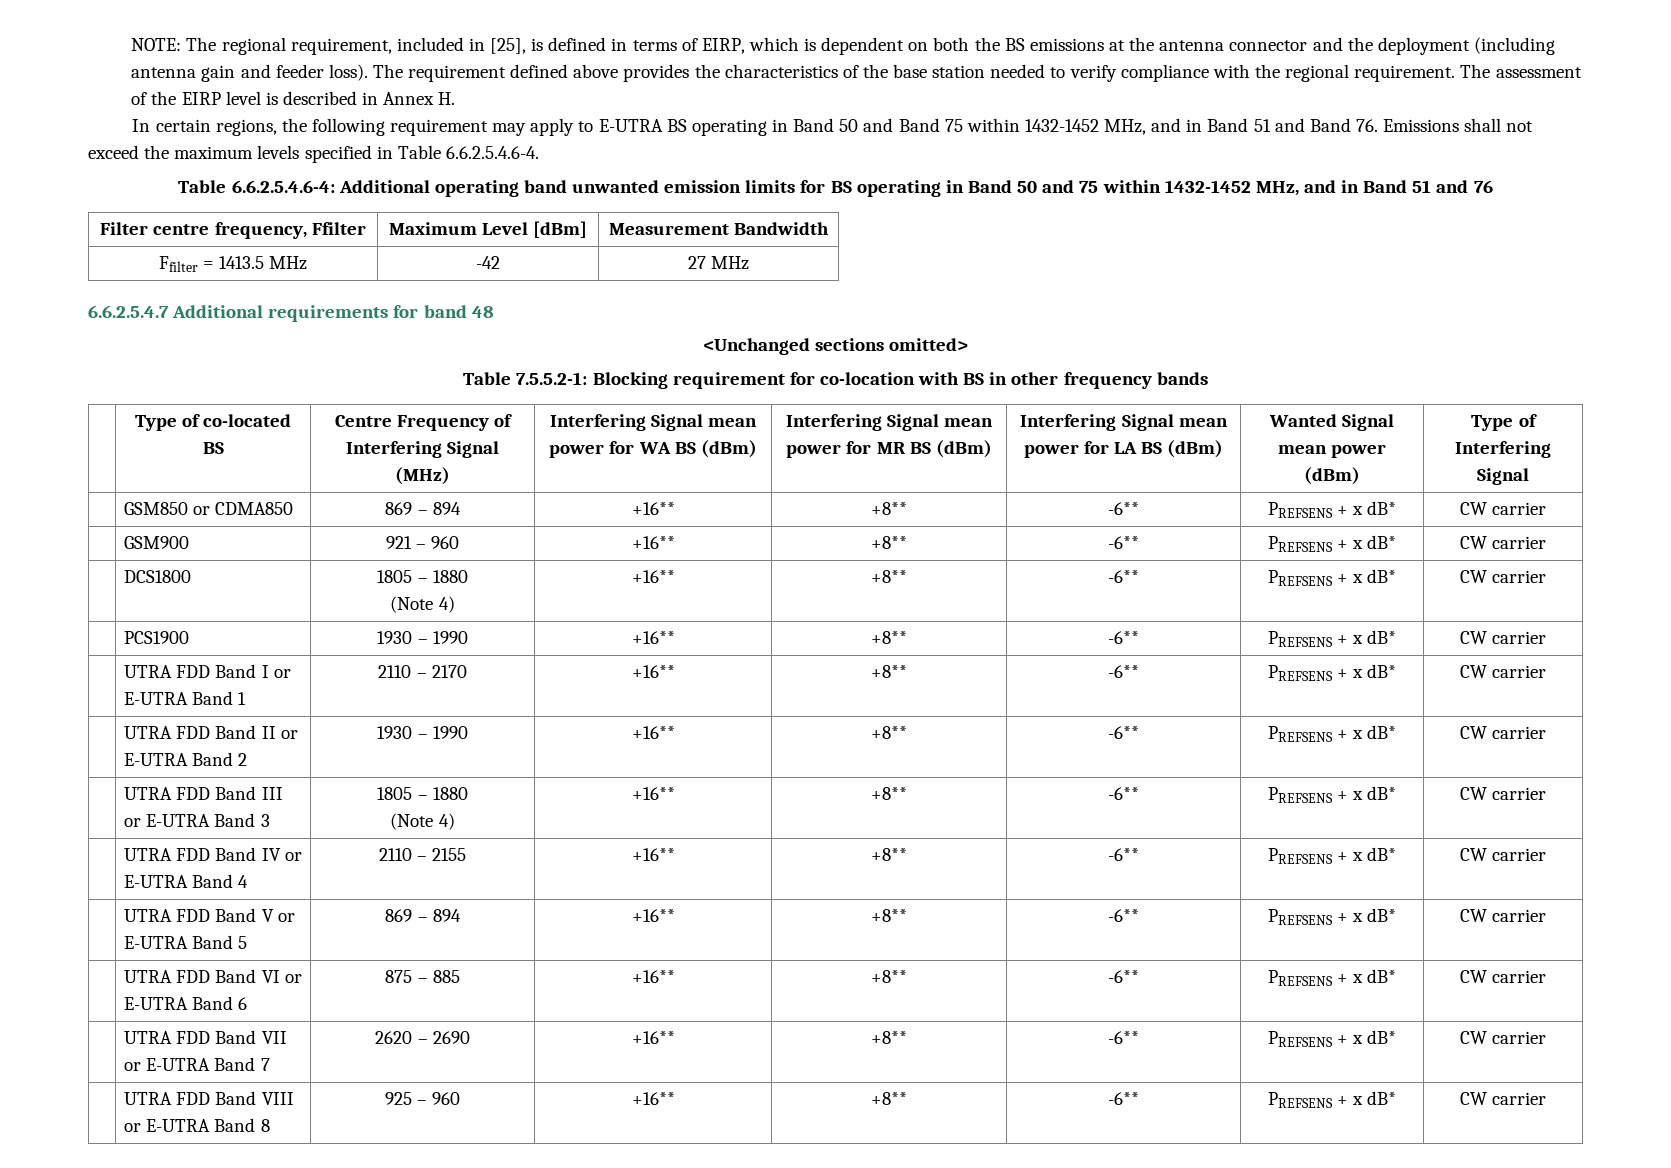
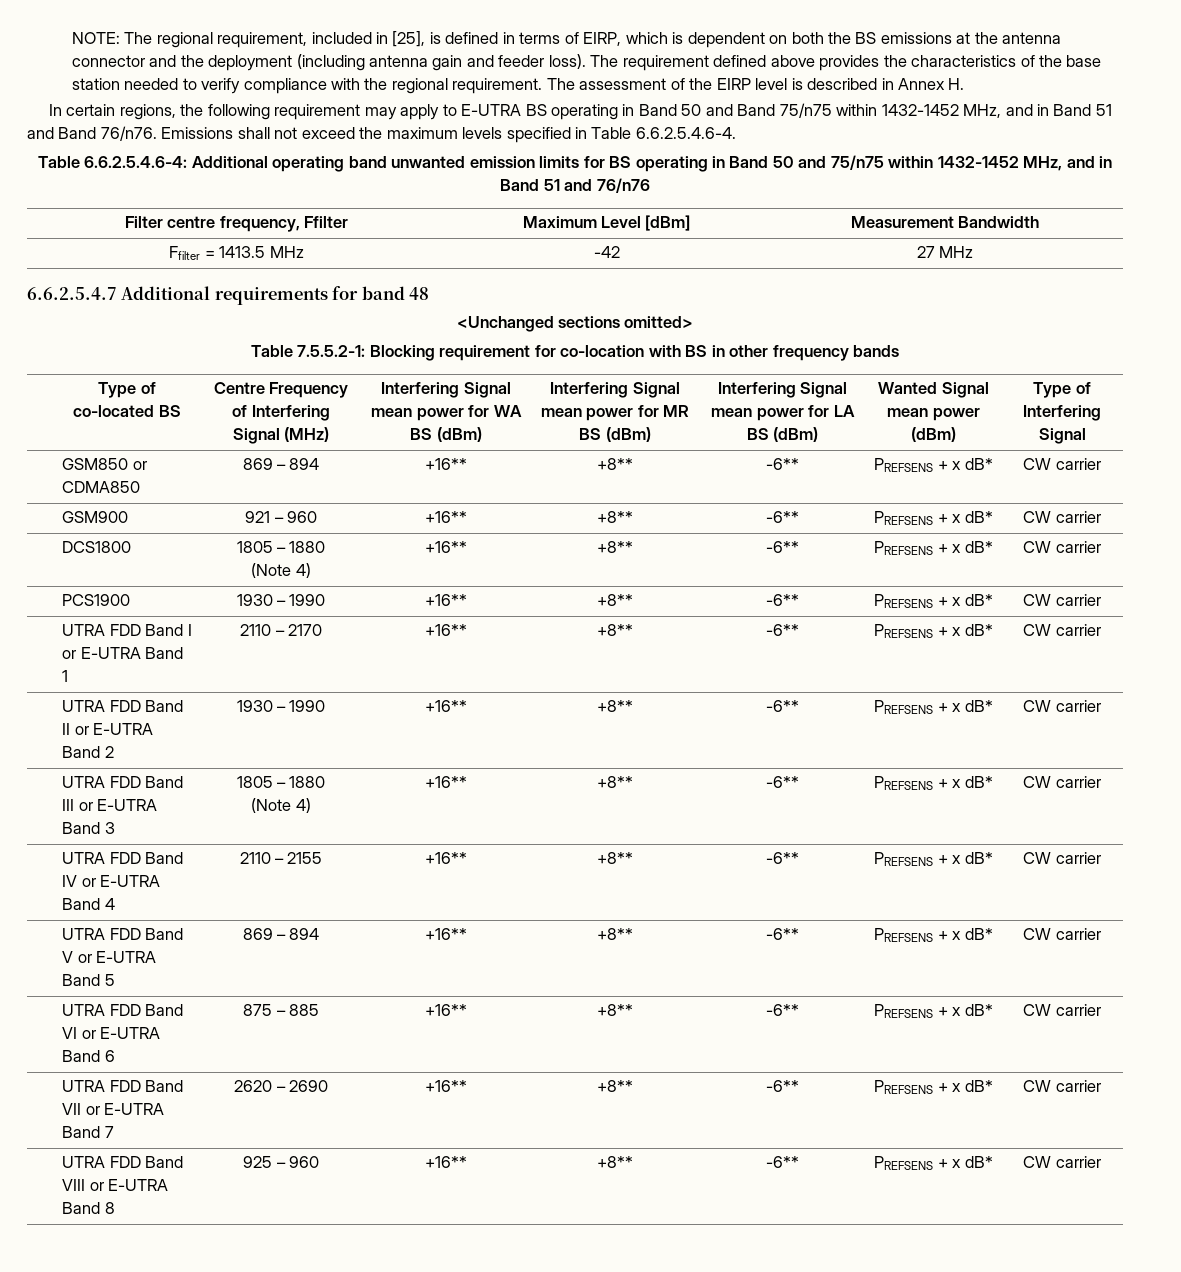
- In certain regions, the following requirement may apply to E-UTRA BS operating in Band 50 and Band 75 within 1432-1452 MHz, and in Band 51 and Band 76. Emissions shall not exceed the maximum levels specified in Table 6.6.2.5.4.6-4.
+ In certain regions, the following requirement may apply to E-UTRA BS operating in Band 50 and Band 75/n75 within 1432-1452 MHz, and in Band 51 and Band 76/n76. Emissions shall not exceed the maximum levels specified in Table 6.6.2.5.4.6-4.
- Table 6.6.2.5.4.6-4: Additional operating band unwanted emission limits for BS operating in Band 50 and 75 within 1432-1452 MHz, and in Band 51 and 76
+ Table 6.6.2.5.4.6-4: Additional operating band unwanted emission limits for BS operating in Band 50 and 75/n75 within 1432-1452 MHz, and in Band 51 and 76/n76

